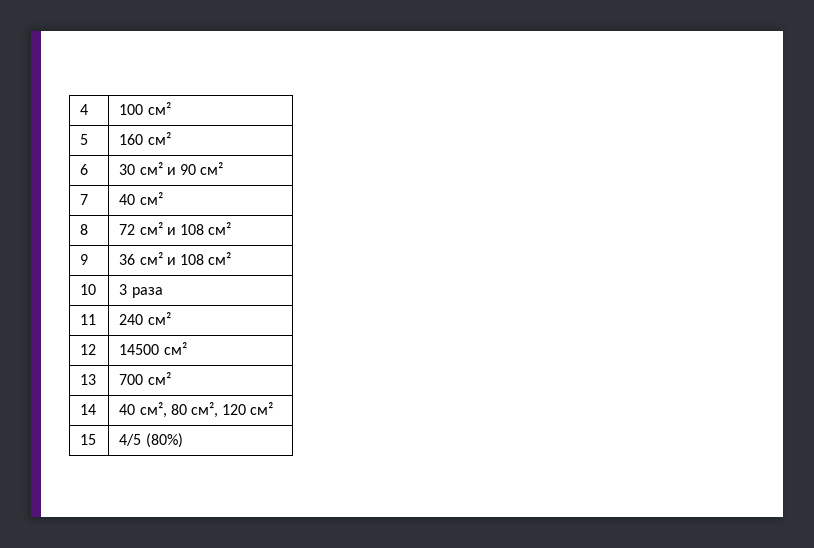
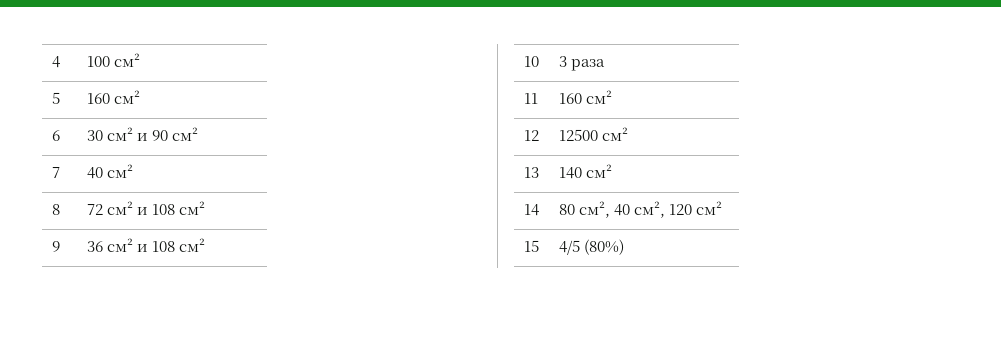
- 11 | 240 см²
+ 11 | 160 см²
- 12 | 14500 см²
+ 12 | 12500 см²
- 13 | 700 см²
+ 13 | 140 см²
- 14 | 40 см², 80 см², 120 см²
+ 14 | 80 см², 40 см², 120 см²

